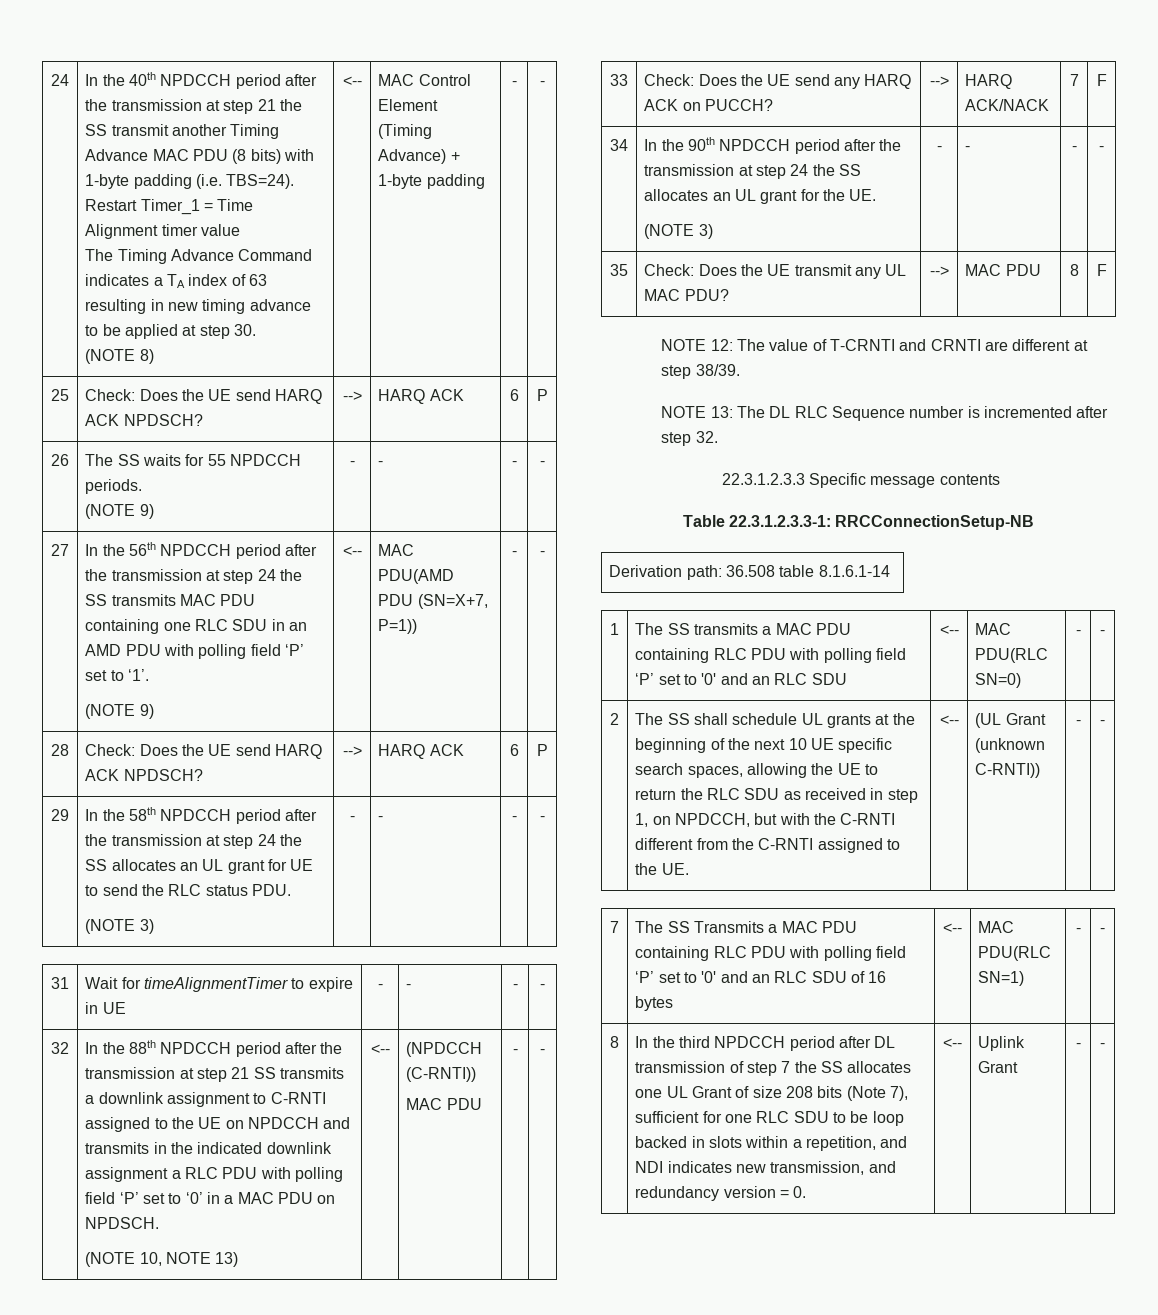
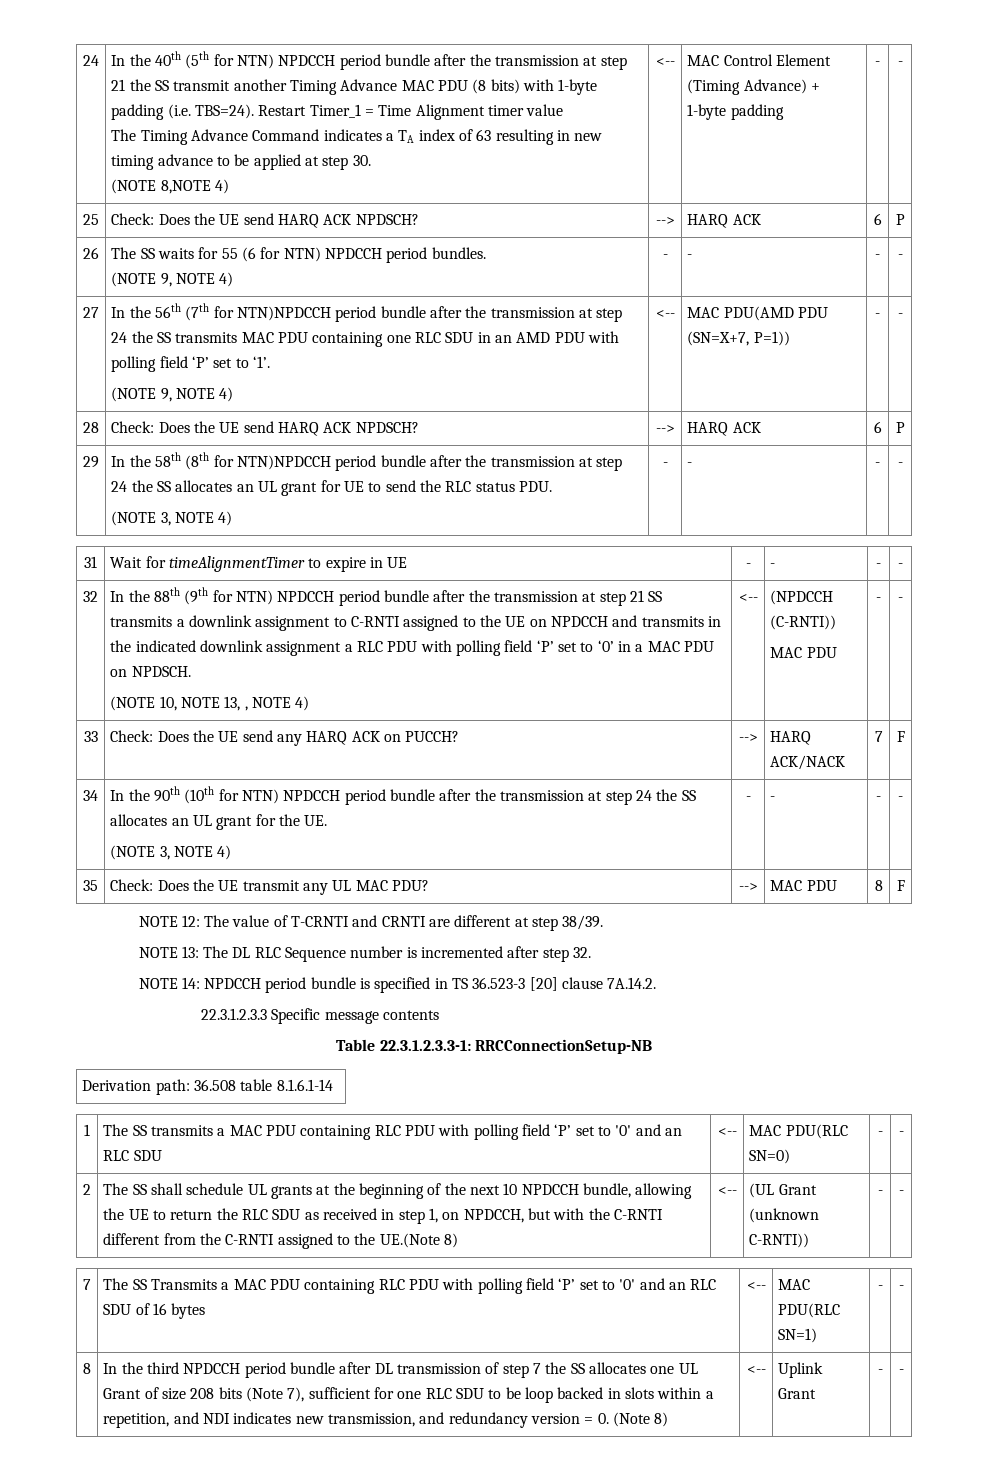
- In the 40th NPDCCH period after the transmission at step 21 the SS transmit another Timing Advance MAC PDU (8 bits) with 1-byte padding (i.e. TBS=24).
+ In the 40th (5th for NTN) NPDCCH period bundle after the transmission at step 21 the SS transmit another Timing Advance MAC PDU (8 bits) with 1-byte padding (i.e. TBS=24).
- (NOTE 8)
+ (NOTE 8,NOTE 4)
- 26 | The SS waits for 55 NPDCCH periods.
- (NOTE 9) | - | - | - | -
+ 26 | The SS waits for 55 (6 for NTN) NPDCCH period bundles.
+ (NOTE 9, NOTE 4) | - | - | - | -
- In the 56th NPDCCH period after the transmission at step 24 the SS transmits MAC PDU containing one RLC SDU in an AMD PDU with polling field ‘P’ set to ‘1’.
- (NOTE 9)
+ In the 56th (7th for NTN)NPDCCH period bundle after the transmission at step 24 the SS transmits MAC PDU containing one RLC SDU in an AMD PDU with polling field ‘P’ set to ‘1’.
+ (NOTE 9, NOTE 4)
- 29 | In the 58th NPDCCH period after the transmission at step 24 the SS allocates an UL grant for UE to send the RLC status PDU.
- (NOTE 3) | - | - | - | -
+ 29 | In the 58th (8th for NTN)NPDCCH period bundle after the transmission at step 24 the SS allocates an UL grant for UE to send the RLC status PDU.
+ (NOTE 3, NOTE 4) | - | - | - | -
- In the 88th NPDCCH period after the transmission at step 21 SS transmits a downlink assignment to C-RNTI assigned to the UE on NPDCCH and transmits in the indicated downlink assignment a RLC PDU with polling field ‘P’ set to ‘0’ in a MAC PDU on NPDSCH.
+ In the 88th (9th for NTN) NPDCCH period bundle after the transmission at step 21 SS transmits a downlink assignment to C-RNTI assigned to the UE on NPDCCH and transmits in the indicated downlink assignment a RLC PDU with polling field ‘P’ set to ‘0’ in a MAC PDU on NPDSCH.
- (NOTE 10, NOTE 13)
+ (NOTE 10, NOTE 13, , NOTE 4)
- 34 | In the 90th NPDCCH period after the transmission at step 24 the SS allocates an UL grant for the UE.
- (NOTE 3) | - | - | - | -
+ 34 | In the 90th (10th for NTN) NPDCCH period bundle after the transmission at step 24 the SS allocates an UL grant for the UE.
+ (NOTE 3, NOTE 4) | - | - | - | -
+ NOTE 14: NPDCCH period bundle is specified in TS 36.523-3 [20] clause 7A.14.2.
- The SS shall schedule UL grants at the beginning of the next 10 UE specific search spaces, allowing the UE to return the RLC SDU as received in step 1, on NPDCCH, but with the C-RNTI different from the C-RNTI assigned to the UE.
+ The SS shall schedule UL grants at the beginning of the next 10 NPDCCH bundle, allowing the UE to return the RLC SDU as received in step 1, on NPDCCH, but with the C-RNTI different from the C-RNTI assigned to the UE.(Note 8)
- In the third NPDCCH period after DL transmission of step 7 the SS allocates one UL Grant of size 208 bits (Note 7), sufficient for one RLC SDU to be loop backed in slots within a repetition, and NDI indicates new transmission, and redundancy version = 0.
+ In the third NPDCCH period bundle after DL transmission of step 7 the SS allocates one UL Grant of size 208 bits (Note 7), sufficient for one RLC SDU to be loop backed in slots within a repetition, and NDI indicates new transmission, and redundancy version = 0. (Note 8)

